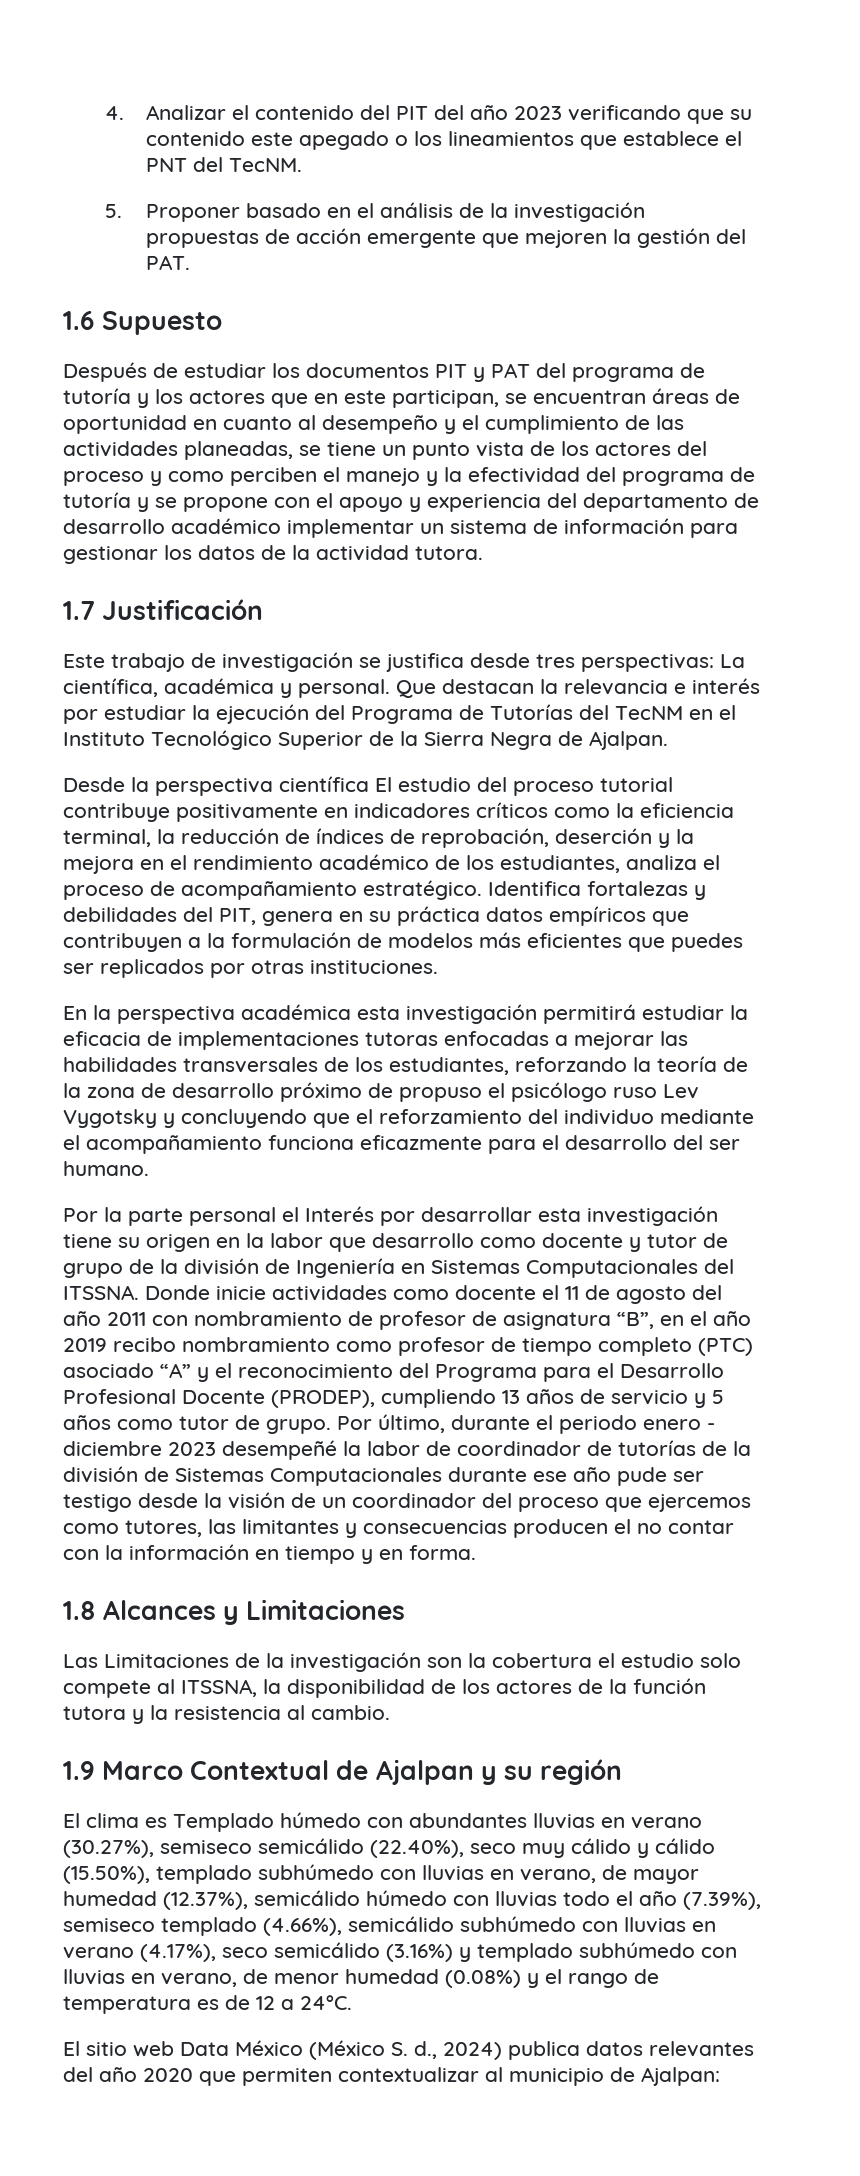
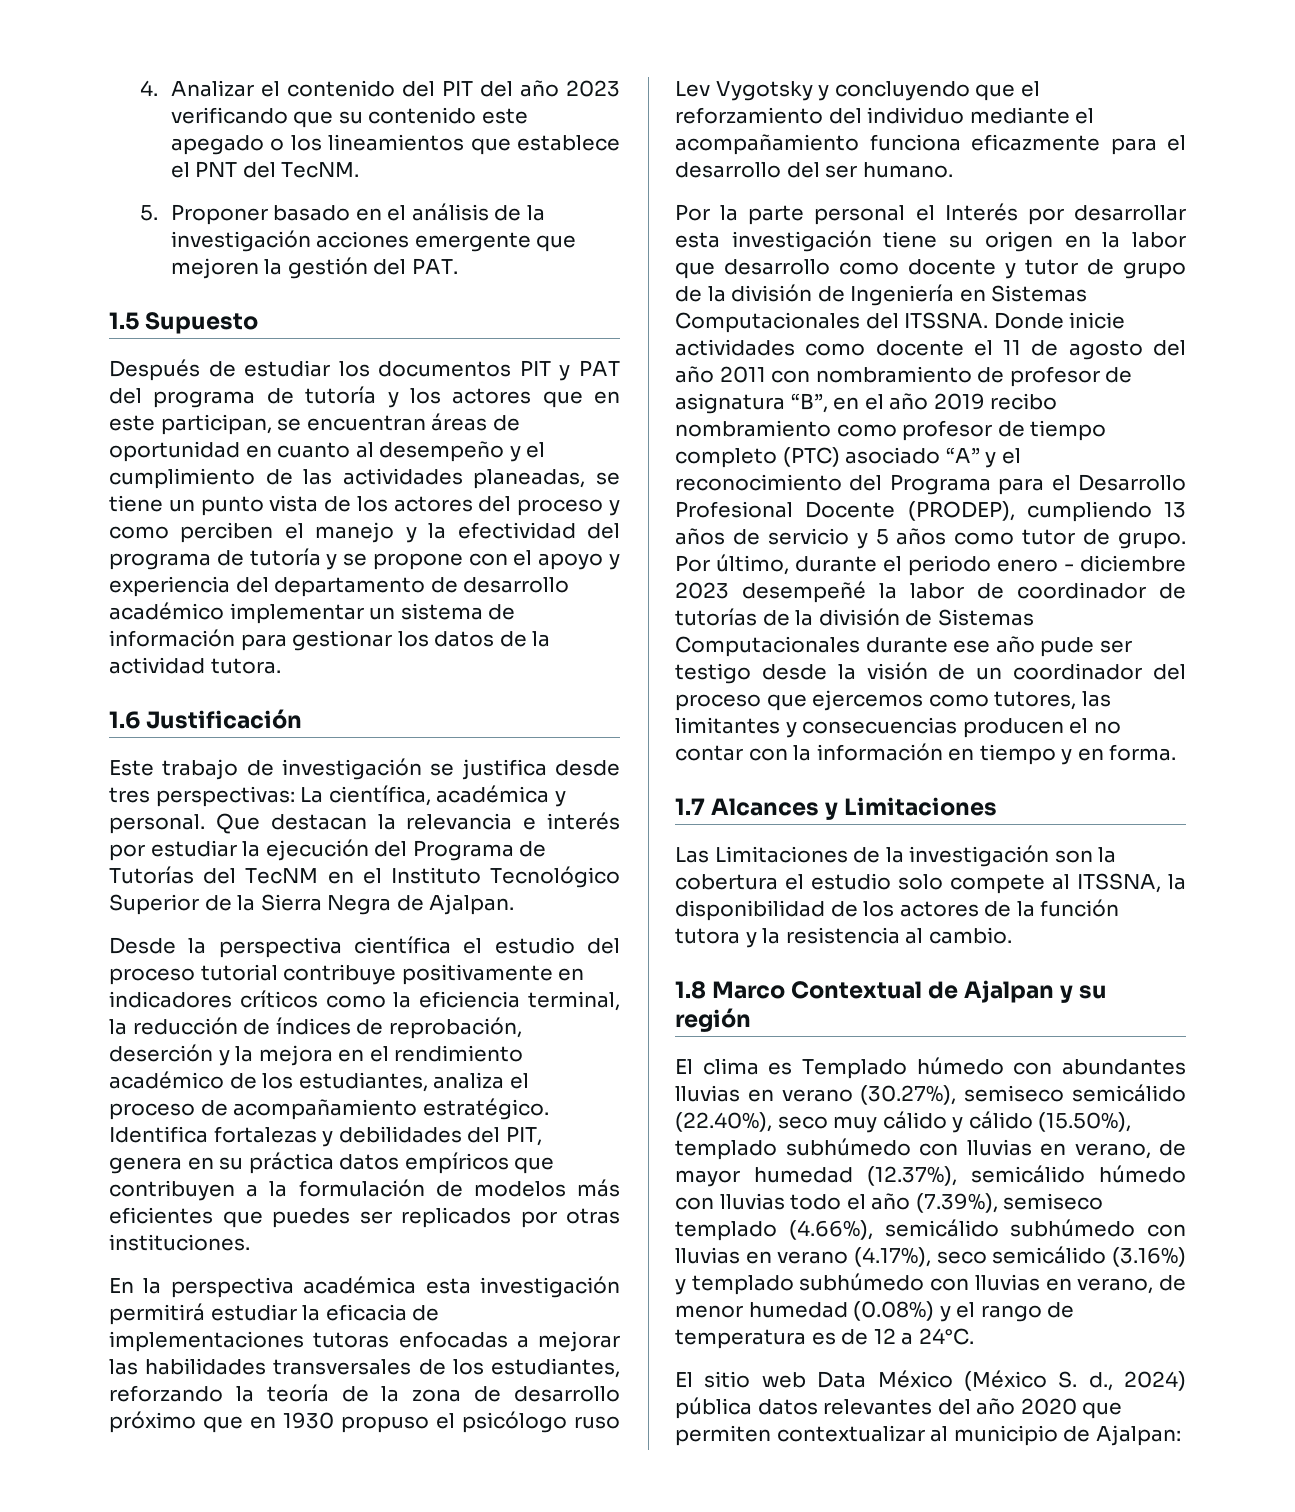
- 5. Proponer basado en el análisis de la investigación propuestas de acción emergente que mejoren la gestión del PAT.
+ 5. Proponer basado en el análisis de la investigación acciones emergente que mejoren la gestión del PAT.
- 1.6 Supuesto
+ 1.5 Supuesto
- 1.7 Justificación
+ 1.6 Justificación
- Desde la perspectiva científica El estudio del proceso tutorial contribuye positivamente en indicadores críticos como la eficiencia terminal, la reducción de índices de reprobación, deserción y la mejora en el rendimiento académico de los estudiantes, analiza el proceso de acompañamiento estratégico.
+ Desde la perspectiva científica el estudio del proceso tutorial contribuye positivamente en indicadores críticos como la eficiencia terminal, la reducción de índices de reprobación, deserción y la mejora en el rendimiento académico de los estudiantes, analiza el proceso de acompañamiento estratégico.
- En la perspectiva académica esta investigación permitirá estudiar la eficacia de implementaciones tutoras enfocadas a mejorar las habilidades transversales de los estudiantes, reforzando la teoría de la zona de desarrollo próximo de propuso el psicólogo ruso Lev Vygotsky y concluyendo que el reforzamiento del individuo mediante el acompañamiento funciona eficazmente para el desarrollo del ser humano.
+ En la perspectiva académica esta investigación permitirá estudiar la eficacia de implementaciones tutoras enfocadas a mejorar las habilidades transversales de los estudiantes, reforzando la teoría de la zona de desarrollo próximo que en 1930 propuso el psicólogo ruso Lev Vygotsky y concluyendo que el reforzamiento del individuo mediante el acompañamiento funciona eficazmente para el desarrollo del ser humano.
- 1.8 Alcances y Limitaciones
+ 1.7 Alcances y Limitaciones
- 1.9 Marco Contextual de Ajalpan y su región
+ 1.8 Marco Contextual de Ajalpan y su región
- El sitio web Data México (México S. d., 2024) publica datos relevantes del año 2020 que permiten contextualizar al municipio de Ajalpan:
+ El sitio web Data México (México S. d., 2024) pública datos relevantes del año 2020 que permiten contextualizar al municipio de Ajalpan:

